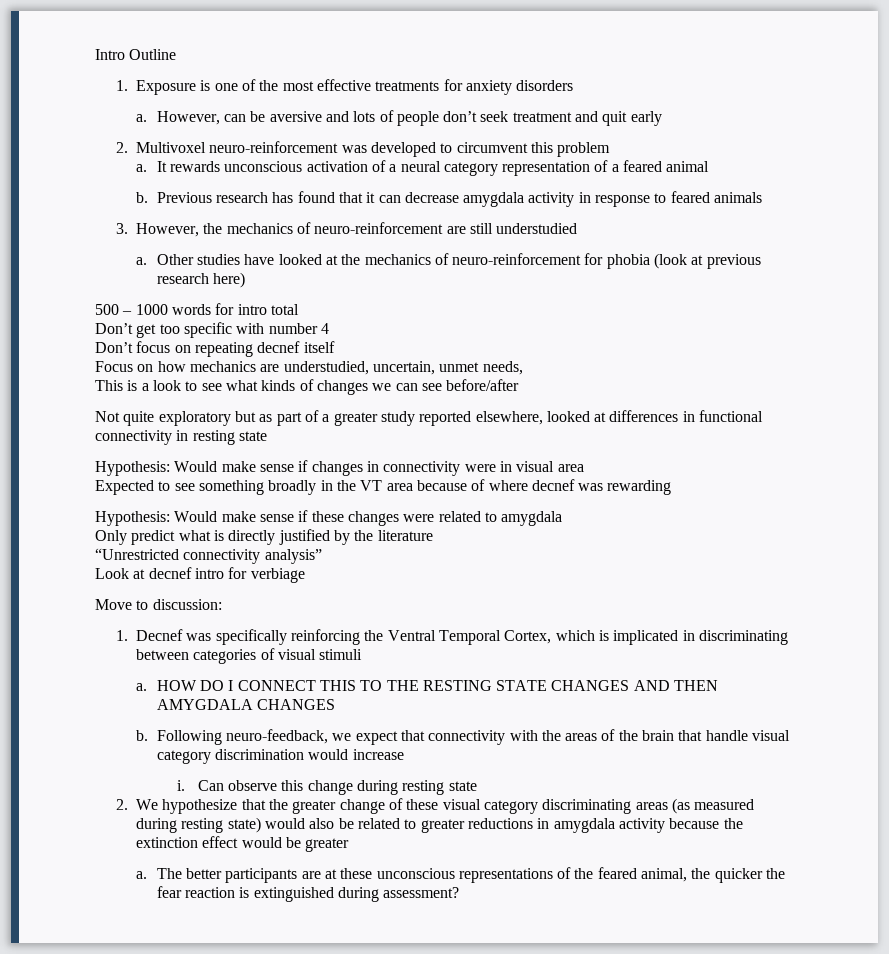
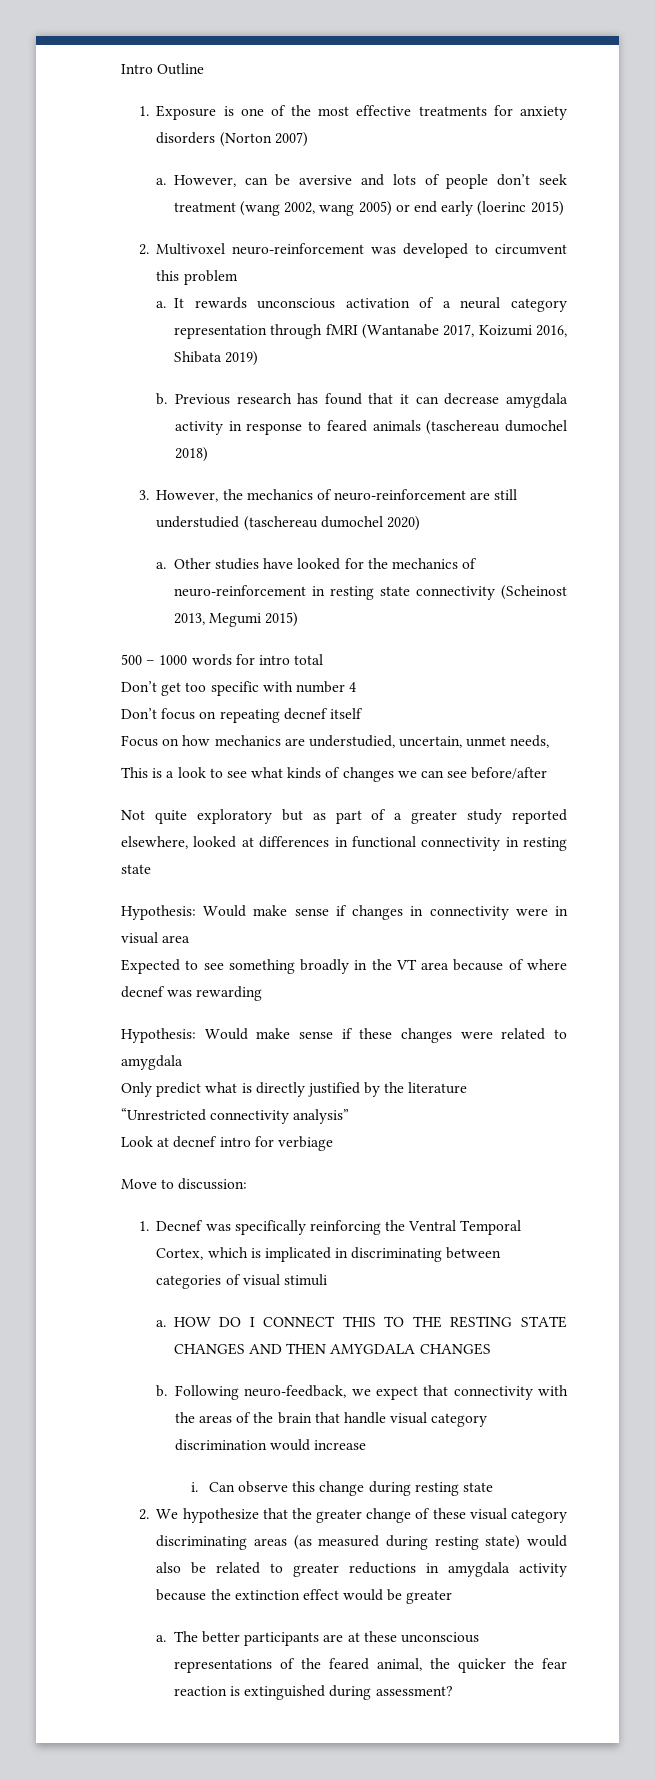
- 1. Exposure is one of the most effective treatments for anxiety disorders
+ 1. Exposure is one of the most effective treatments for anxiety disorders (Norton 2007)
- However, can be aversive and lots of people don’t seek treatment and quit early
+ However, can be aversive and lots of people don’t seek treatment (wang 2002, wang 2005) or end early (loerinc 2015)
- It rewards unconscious activation of a neural category representation of a feared animal
+ It rewards unconscious activation of a neural category representation through fMRI (Wantanabe 2017, Koizumi 2016, Shibata 2019)
- Previous research has found that it can decrease amygdala activity in response to feared animals
+ Previous research has found that it can decrease amygdala activity in response to feared animals (taschereau dumochel 2018)
- 3. However, the mechanics of neuro-reinforcement are still understudied
+ 3. However, the mechanics of neuro-reinforcement are still understudied (taschereau dumochel 2020)
- Other studies have looked at the mechanics of neuro-reinforcement for phobia (look at previous research here)
+ Other studies have looked for the mechanics of neuro-reinforcement in resting state connectivity (Scheinost 2013, Megumi 2015)

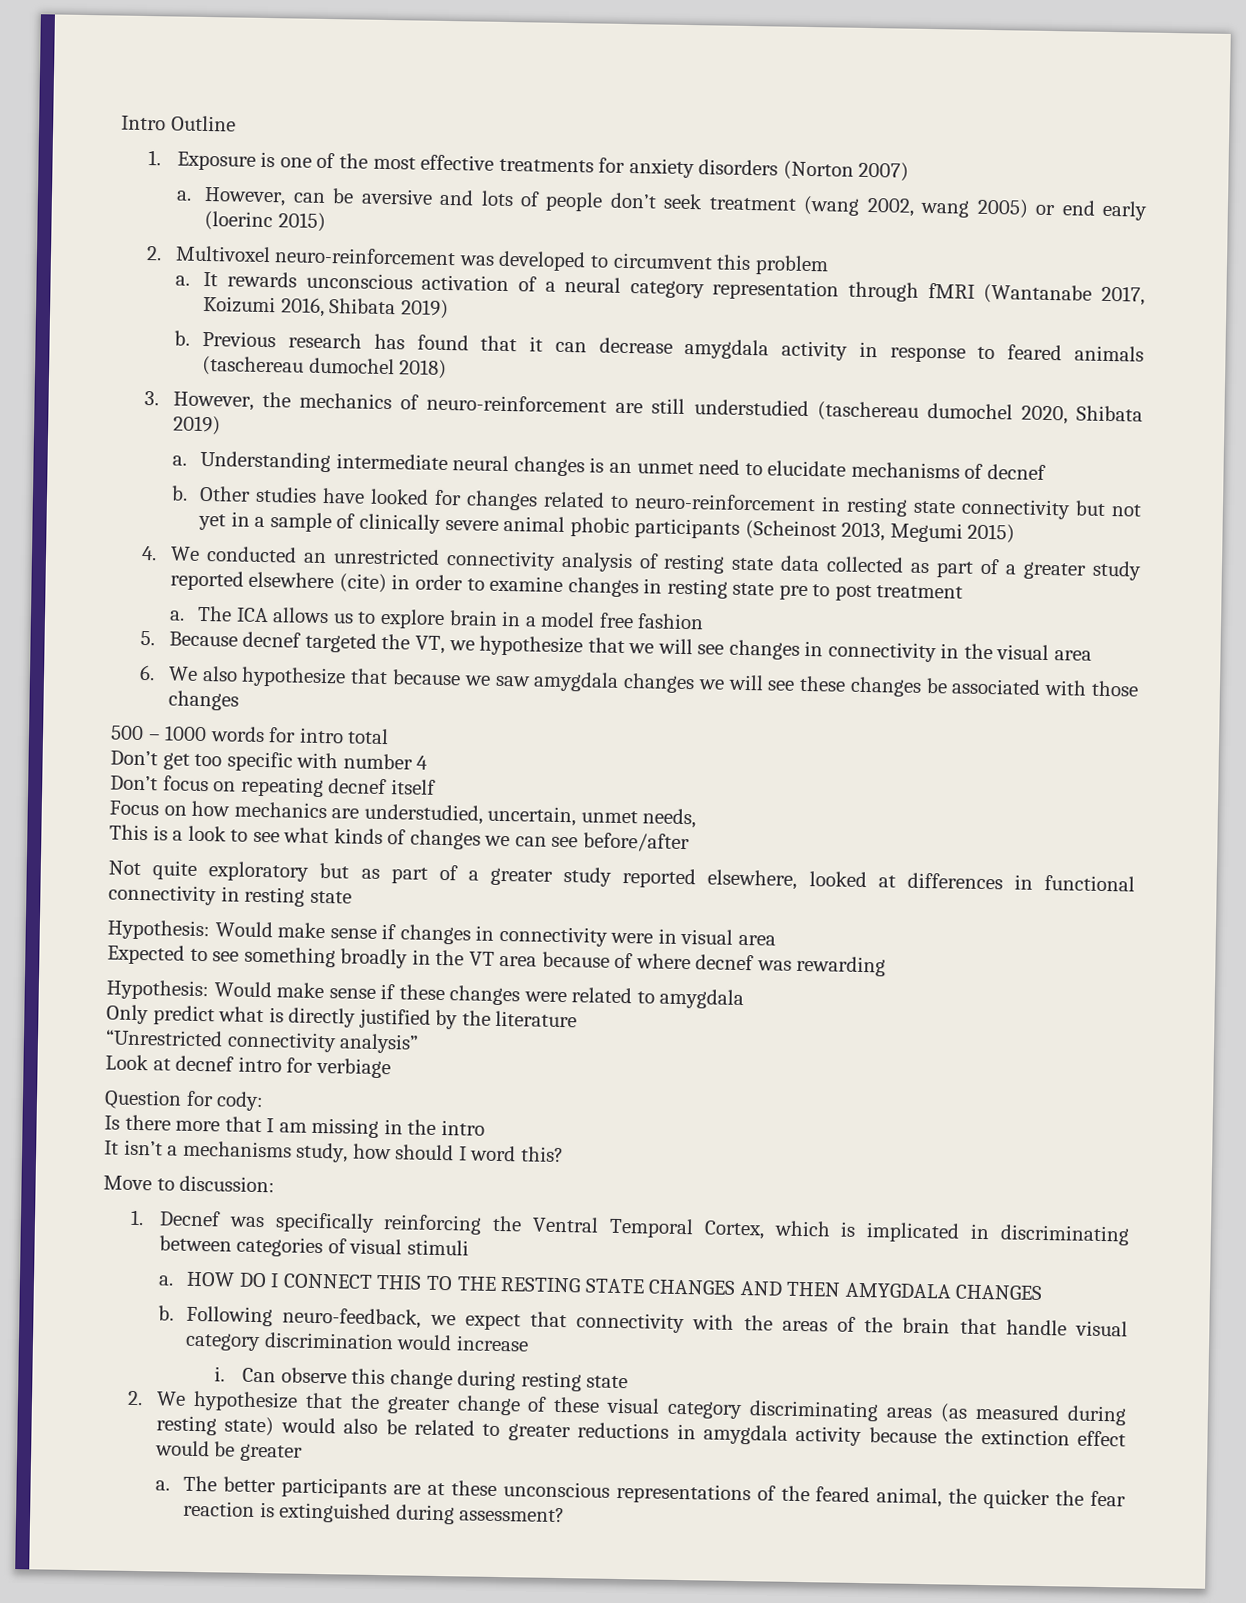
- 3. However, the mechanics of neuro-reinforcement are still understudied (taschereau dumochel 2020)
- a.
+ 3. However, the mechanics of neuro-reinforcement are still understudied (taschereau dumochel 2020, Shibata 2019)
+ a. Understanding intermediate neural changes is an unmet need to elucidate mechanisms of decnef
+ b.
- Other studies have looked for the mechanics of neuro-reinforcement in resting state connectivity (Scheinost 2013, Megumi 2015)
+ Other studies have looked for changes related to neuro-reinforcement in resting state connectivity but not yet in a sample of clinically severe animal phobic participants (Scheinost 2013, Megumi 2015)
+ 4. We conducted an unrestricted connectivity analysis of resting state data collected as part of a greater study reported elsewhere (cite) in order to examine changes in resting state pre to post treatment
+ a. The ICA allows us to explore brain in a model free fashion
+ 5. Because decnef targeted the VT, we hypothesize that we will see changes in connectivity in the visual area
+ 6. We also hypothesize that because we saw amygdala changes we will see these changes be associated with those changes
+ Question for cody:
+ Is there more that I am missing in the intro
+ It isn’t a mechanisms study, how should I word this?

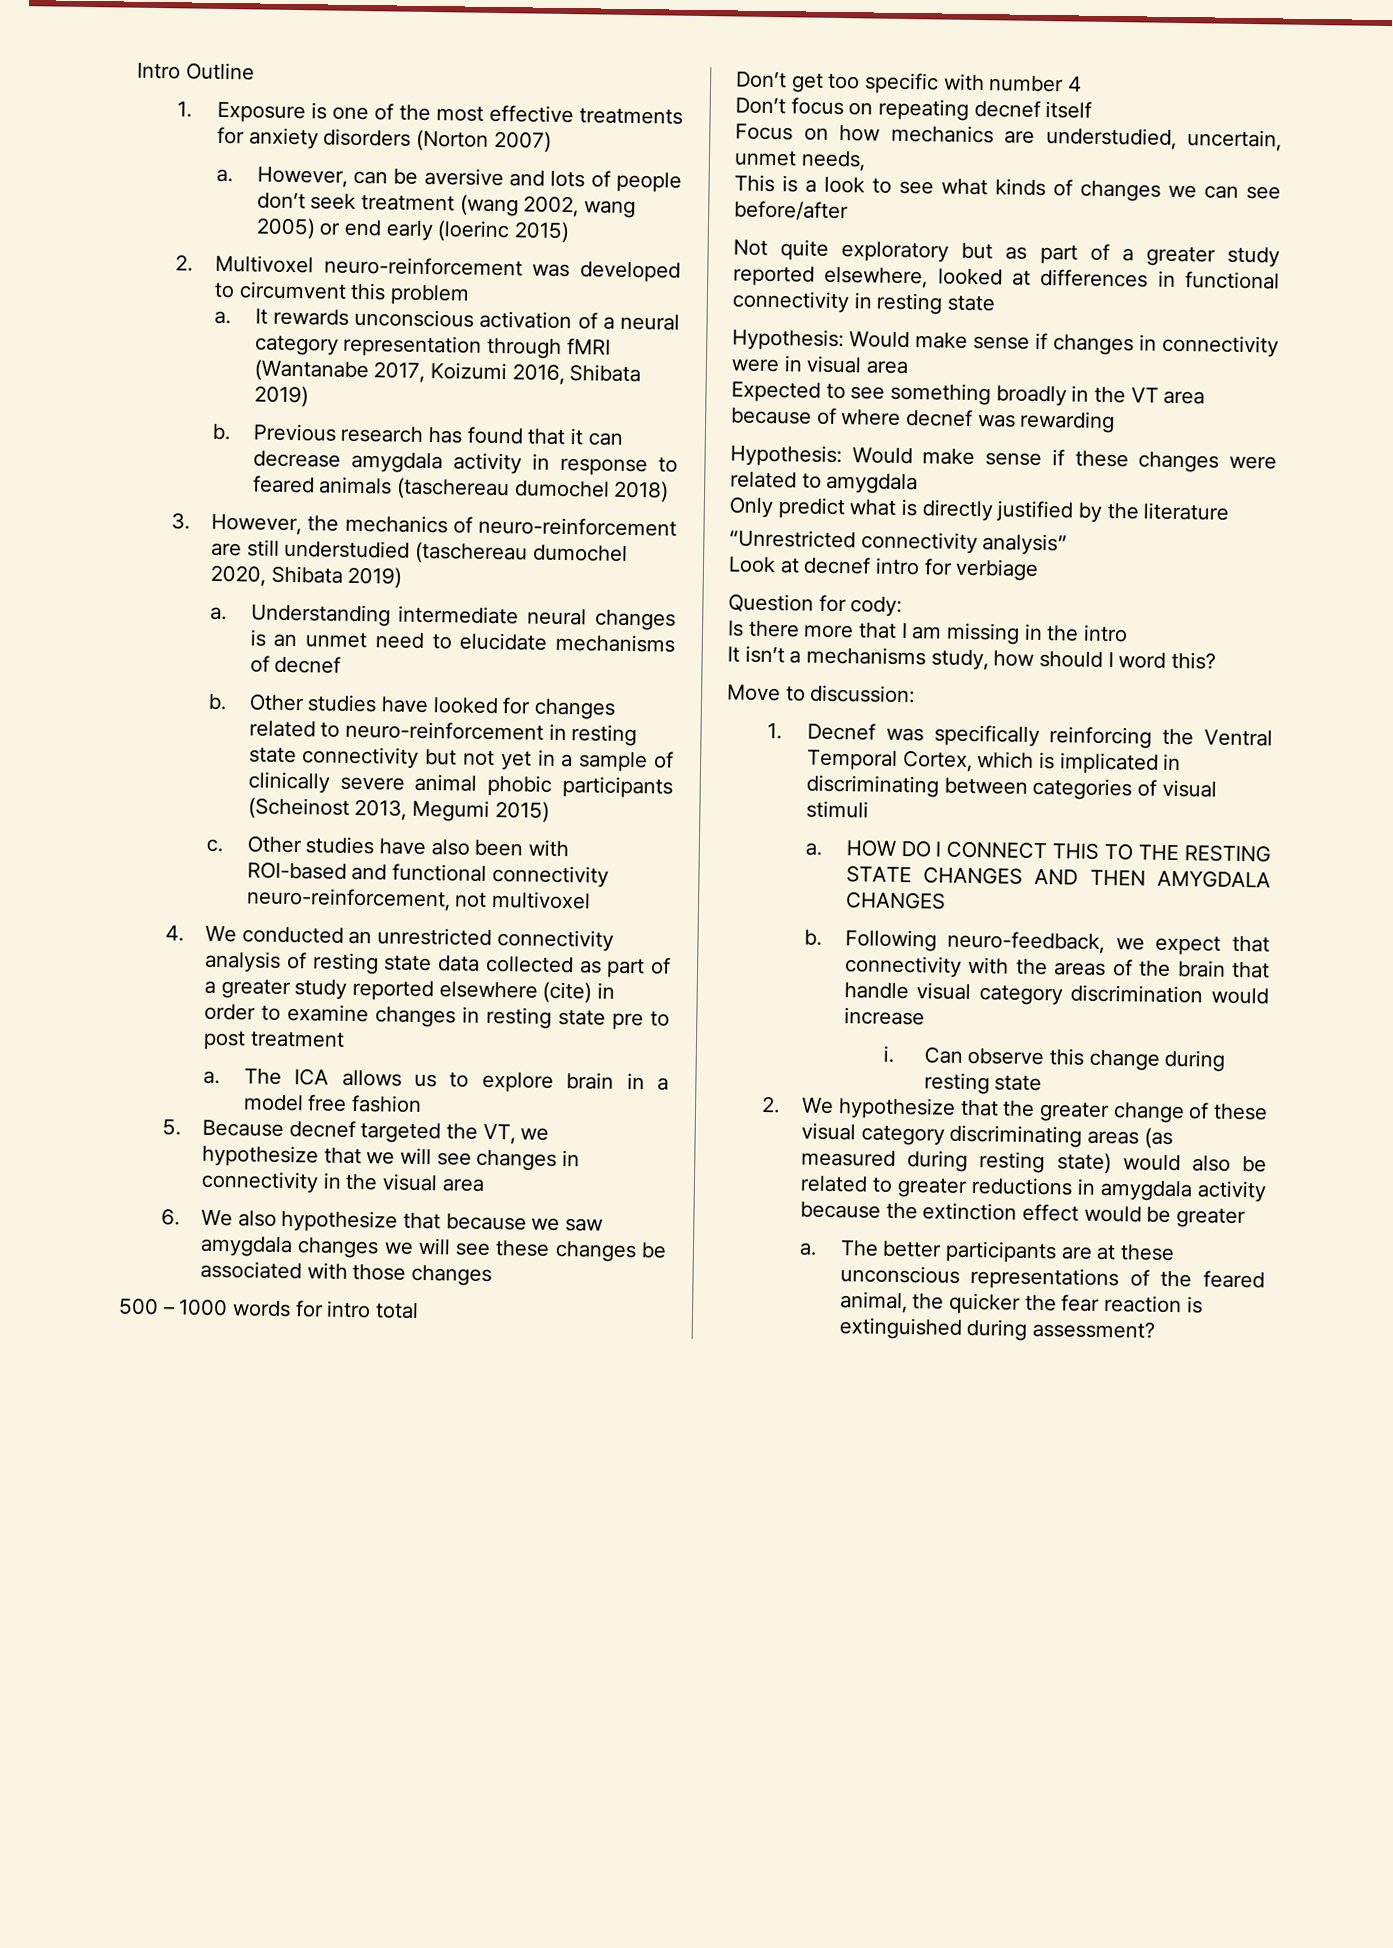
+ c. Other studies have also been with ROI-based and functional connectivity neuro-reinforcement, not multivoxel

